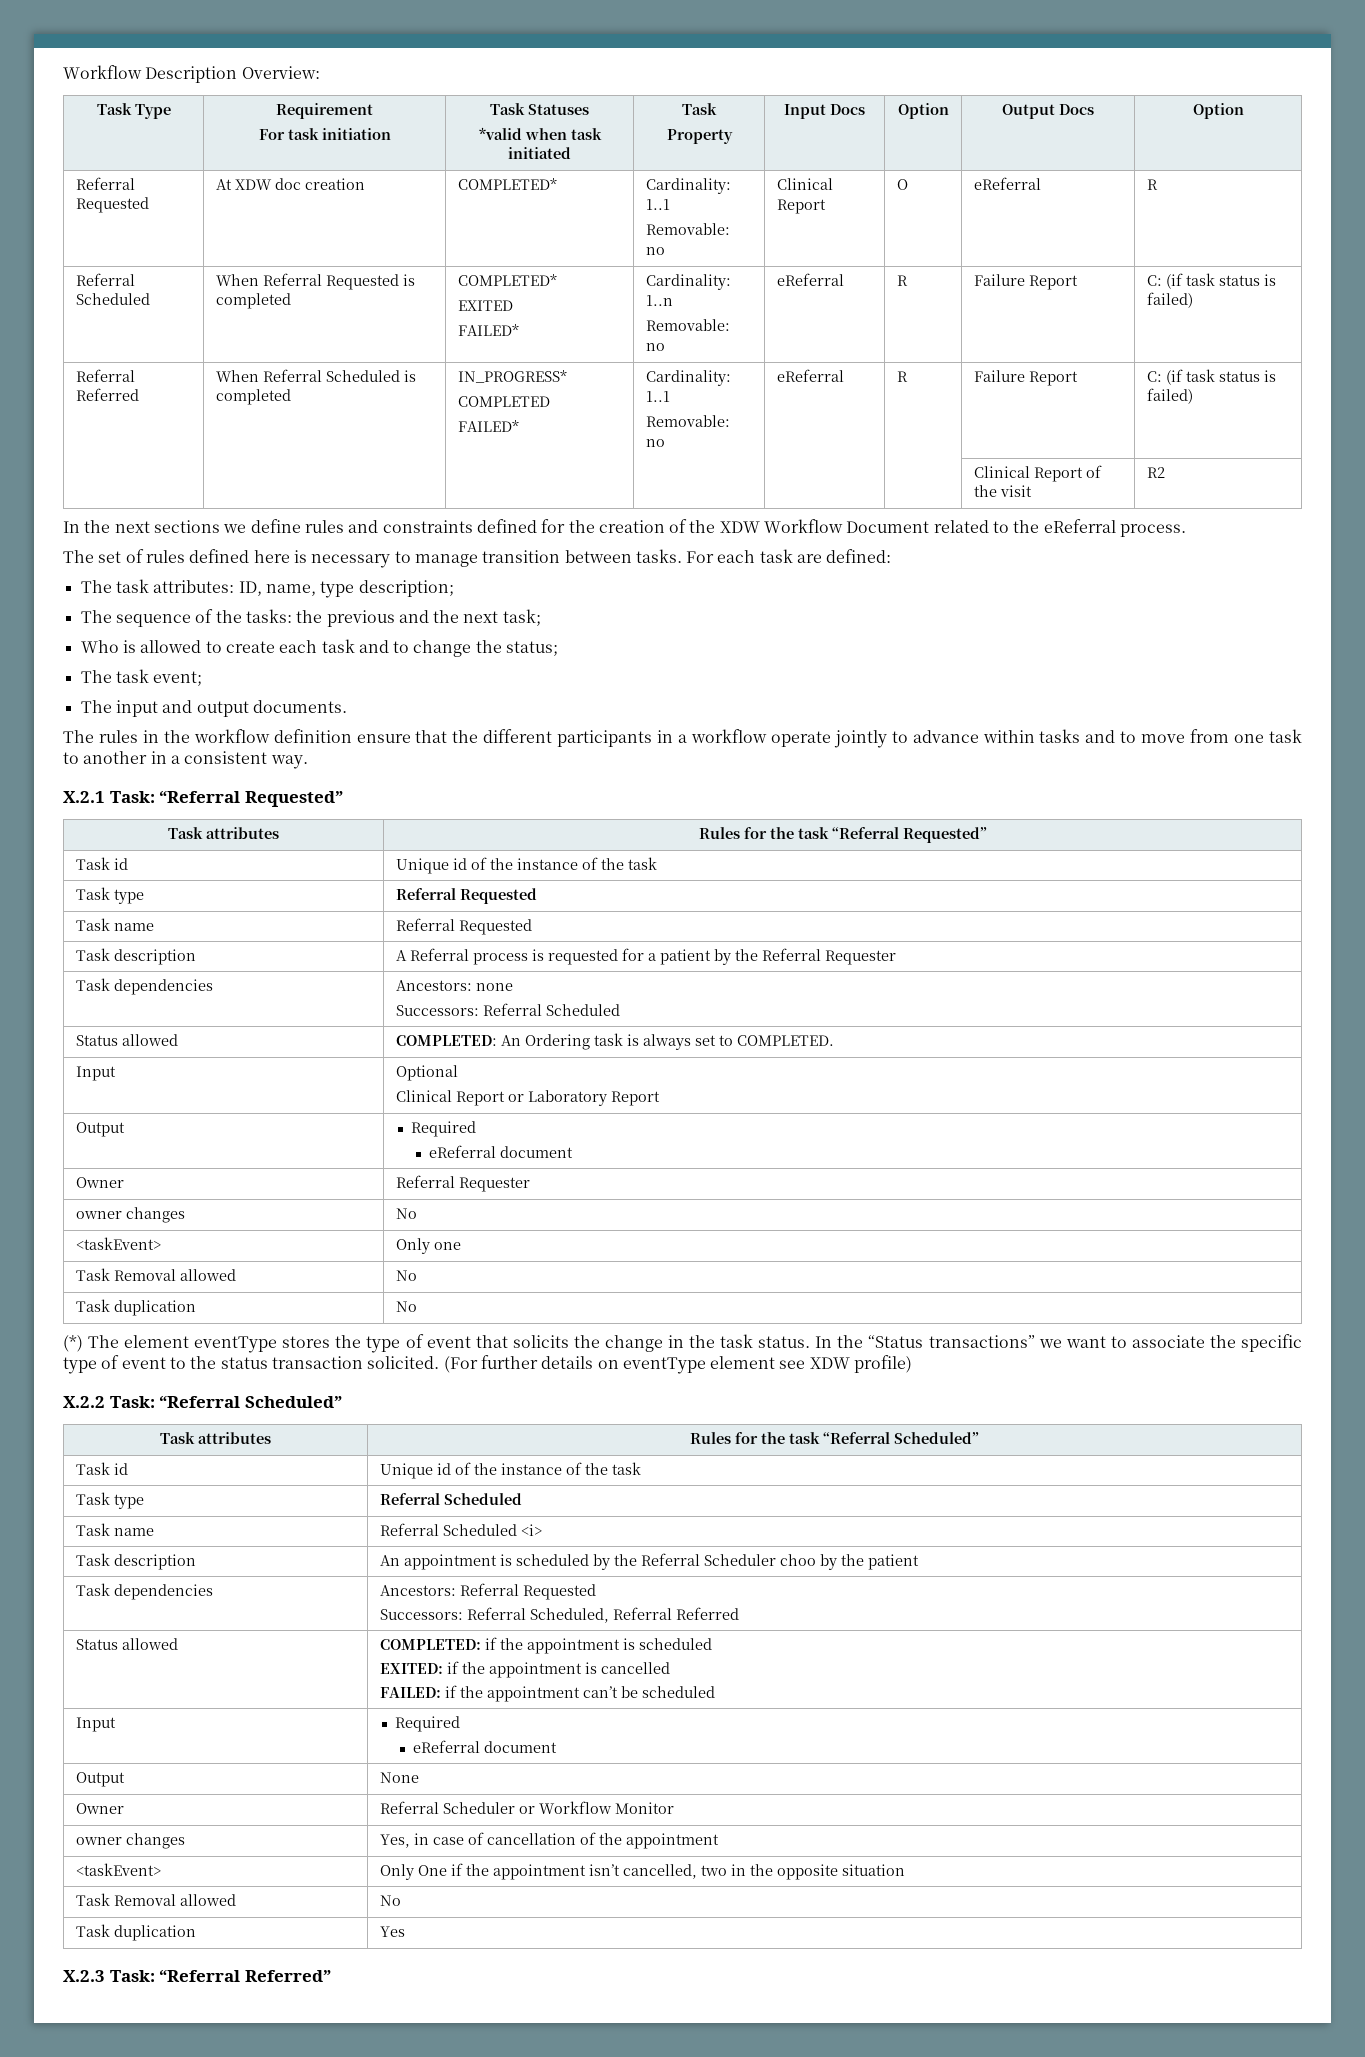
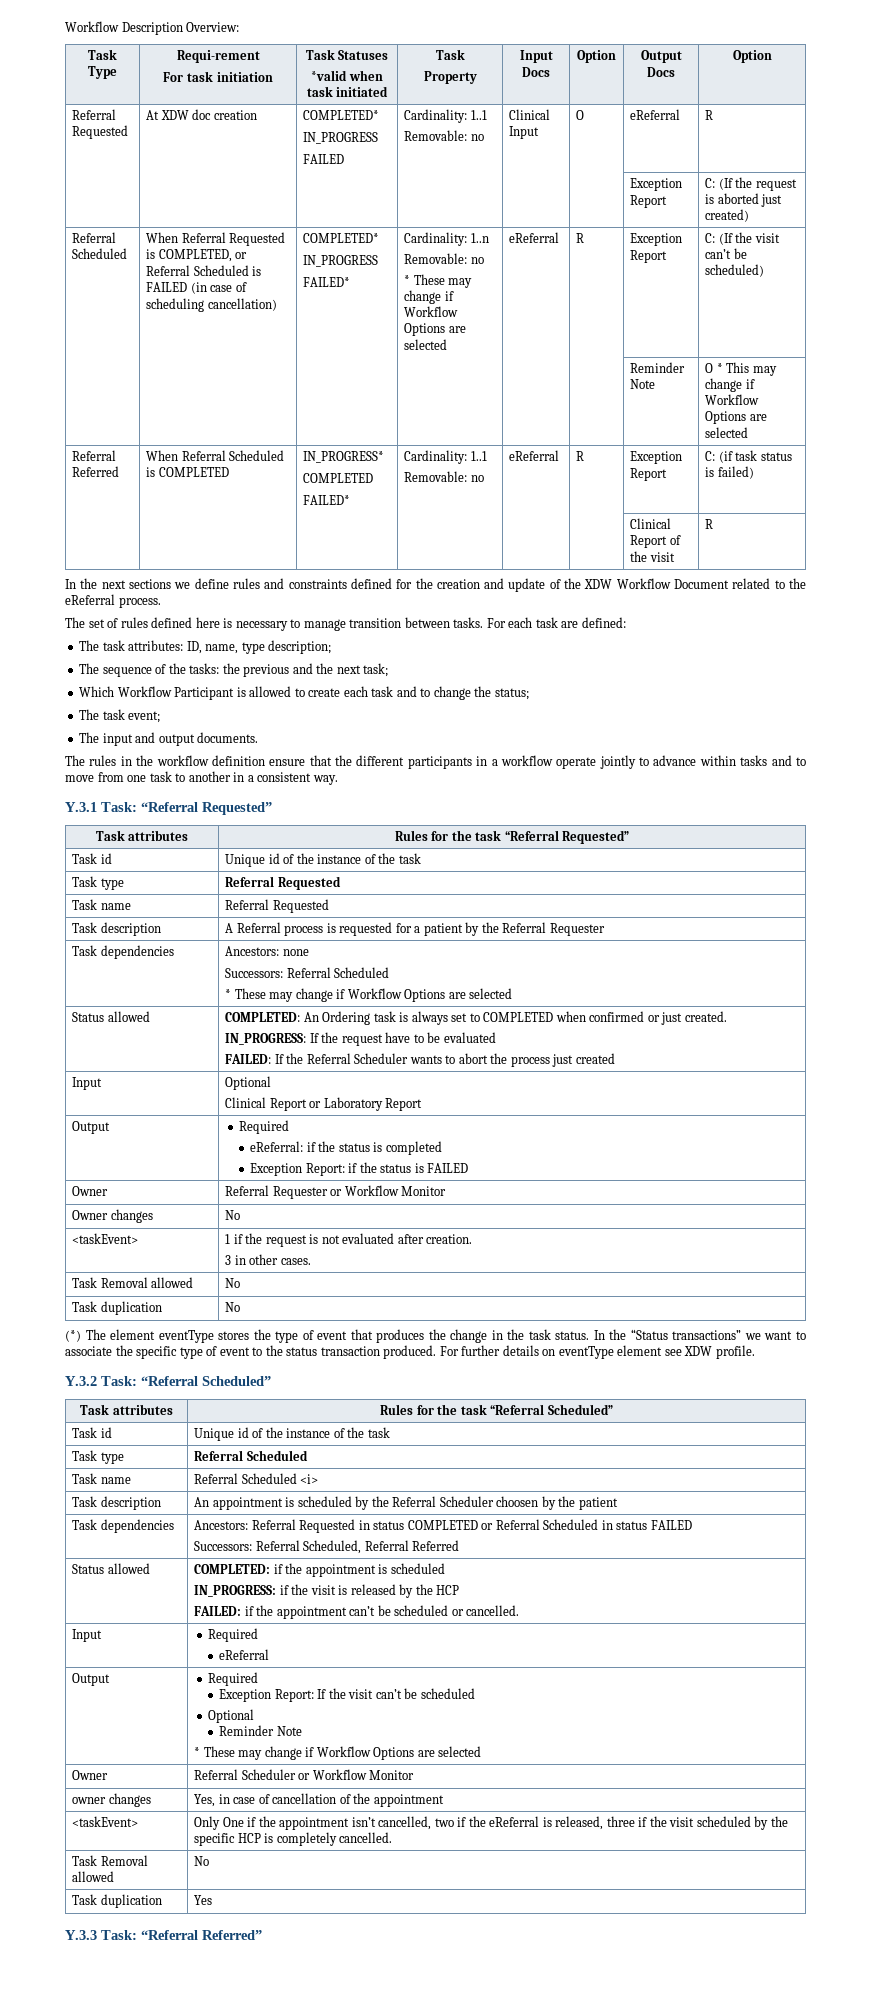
- Task Type | Requirement
+ Task Type | Requi-rement
- Referral Requested | At XDW doc creation | COMPLETED* | Cardinality: 1..1
- Removable: no | Clinical Report | O | eReferral | R
+ Referral Requested | At XDW doc creation | COMPLETED*
+ IN_PROGRESS
+ FAILED | Cardinality: 1..1
+ Removable: no | Clinical Input | O | eReferral | R
+ | | | | | | Exception Report | C: (If the request is aborted just created)
- When Referral Requested is completed | COMPLETED*
- EXITED
+ When Referral Requested is COMPLETED, or Referral Scheduled is FAILED (in case of scheduling cancellation) | COMPLETED*
+ IN_PROGRESS
  Cardinality: 1..n
- Removable: no | eReferral | R | Failure Report | C: (if task status is failed)
+ Removable: no
+ * These may change if Workflow Options are selected | eReferral | R | Exception Report | C: (If the visit can’t be scheduled)
+ | | | | | | Reminder Note | O * This may change if Workflow Options are selected
- Referral Referred | When Referral Scheduled is completed | IN_PROGRESS*
+ Referral Referred | When Referral Scheduled is COMPLETED | IN_PROGRESS*
  COMPLETED
  FAILED* | Cardinality: 1..1
- Removable: no | eReferral | R | Failure Report | C: (if task status is failed)
+ Removable: no | eReferral | R | Exception Report | C: (if task status is failed)
- | | | | | | Clinical Report of the visit | R2
+ | | | | | | Clinical Report of the visit | R
- In the next sections we define rules and constraints defined for the creation of the XDW Workflow Document related to the eReferral process.
+ In the next sections we define rules and constraints defined for the creation and update of the XDW Workflow Document related to the eReferral process.
- Who is allowed to create each task and to change the status;
+ Which Workflow Participant is allowed to create each task and to change the status;
- X.2.1 Task: “Referral Requested”
+ Y.3.1 Task: “Referral Requested”
  Task dependencies | Ancestors: none
  Successors: Referral Scheduled
+ * These may change if Workflow Options are selected
- Status allowed | COMPLETED: An Ordering task is always set to COMPLETED.
+ Status allowed | COMPLETED: An Ordering task is always set to COMPLETED when confirmed or just created.
+ IN_PROGRESS: If the request have to be evaluated
+ FAILED: If the Referral Scheduler wants to abort the process just created
  Input | Optional
  Clinical Report or Laboratory Report
  Output | Required
- eReferral document
+ eReferral: if the status is completed
+ Exception Report: if the status is FAILED
- Owner | Referral Requester
- owner changes | No
+ Owner | Referral Requester or Workflow Monitor
+ Owner changes | No
- <taskEvent> | Only one
+ <taskEvent> | 1 if the request is not evaluated after creation.
+ 3 in other cases.
- (*) The element eventType stores the type of event that solicits the change in the task status.
+ (*) The element eventType stores the type of event that produces the change in the task status.
- In the “Status transactions” we want to associate the specific type of event to the status transaction solicited. (For further details on eventType element see XDW profile)
- X.2.2 Task: “Referral Scheduled”
+ In the “Status transactions” we want to associate the specific type of event to the status transaction produced. For further details on eventType element see XDW profile.
+ Y.3.2 Task: “Referral Scheduled”
- Task description | An appointment is scheduled by the Referral Scheduler choo by the patient
+ Task description | An appointment is scheduled by the Referral Scheduler choosen by the patient
- Task dependencies | Ancestors: Referral Requested
+ Task dependencies | Ancestors: Referral Requested in status COMPLETED or Referral Scheduled in status FAILED
  Status allowed | COMPLETED: if the appointment is scheduled
- EXITED: if the appointment is cancelled
- FAILED: if the appointment can’t be scheduled
+ IN_PROGRESS: if the visit is released by the HCP
+ FAILED: if the appointment can’t be scheduled or cancelled.
  Input | Required
- eReferral document
- Output | None
+ eReferral
+ Output | Required
+ Exception Report: If the visit can’t be scheduled
+ Optional
+ Reminder Note
+ * These may change if Workflow Options are selected
- <taskEvent> | Only One if the appointment isn’t cancelled, two in the opposite situation
+ <taskEvent> | Only One if the appointment isn’t cancelled, two if the eReferral is released, three if the visit scheduled by the specific HCP is completely cancelled.
- X.2.3 Task: “Referral Referred”
+ Y.3.3 Task: “Referral Referred”

